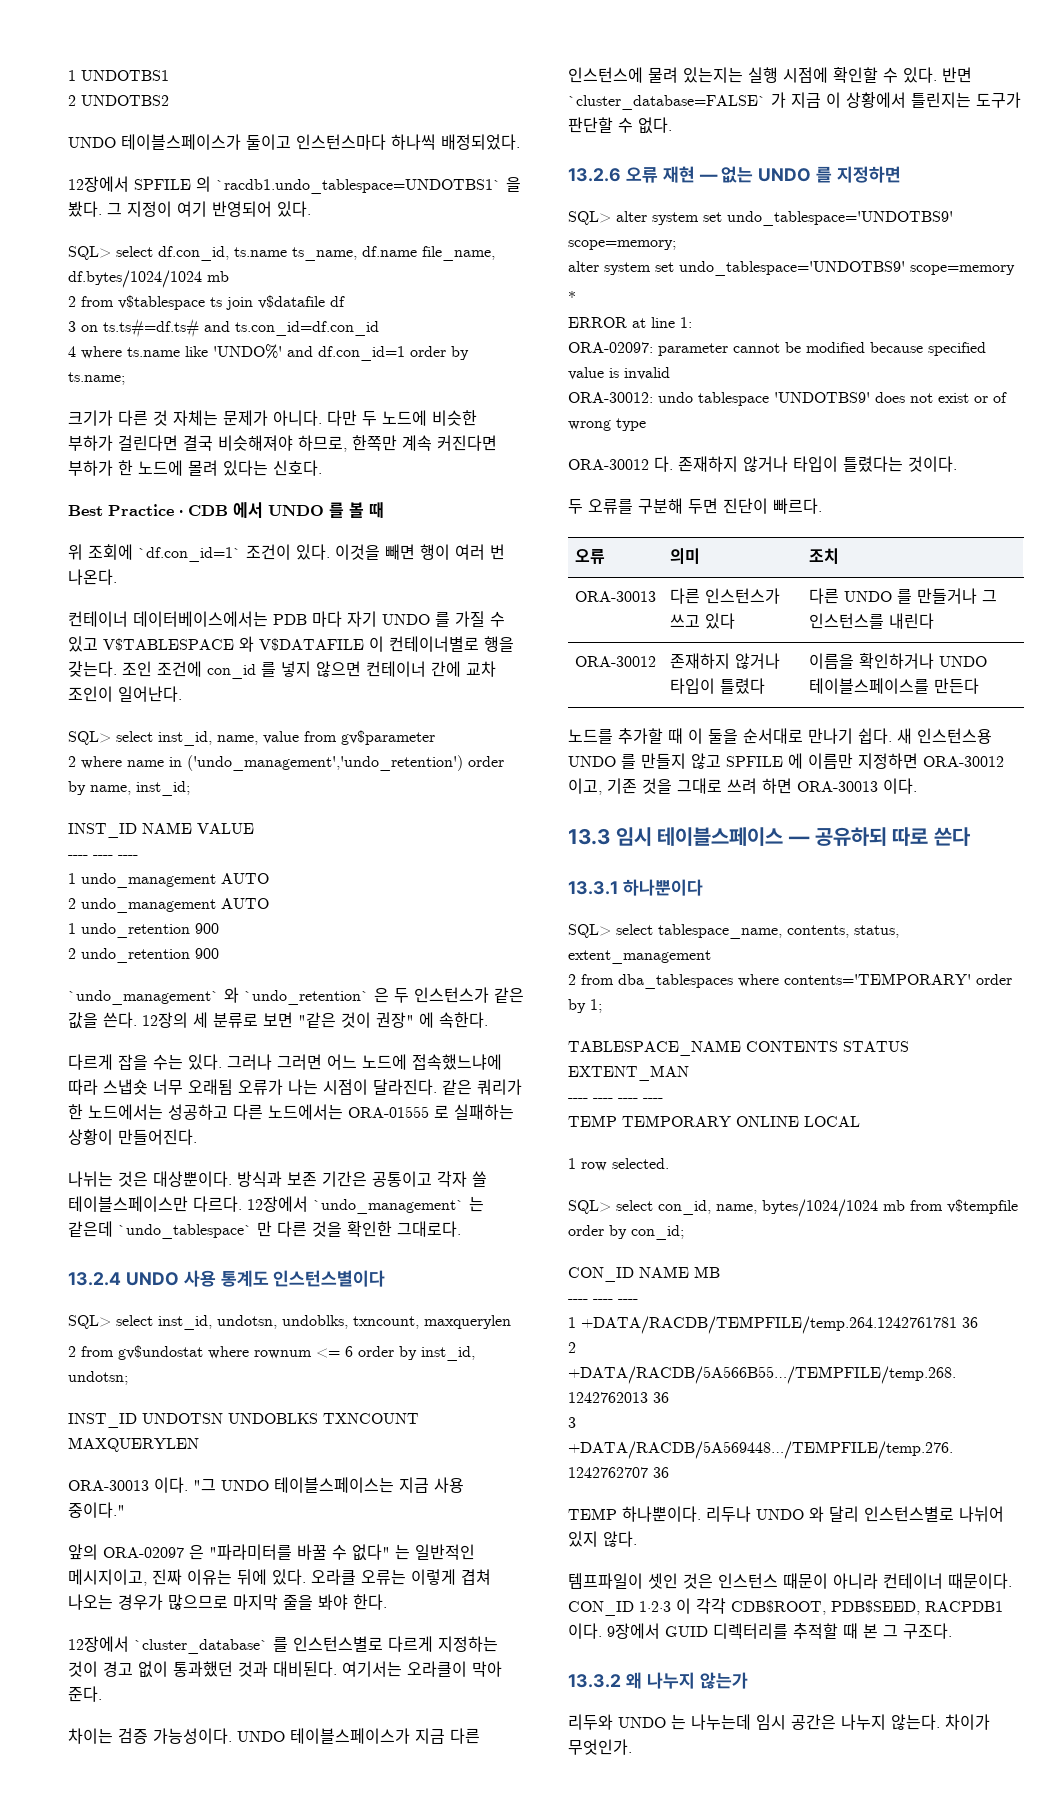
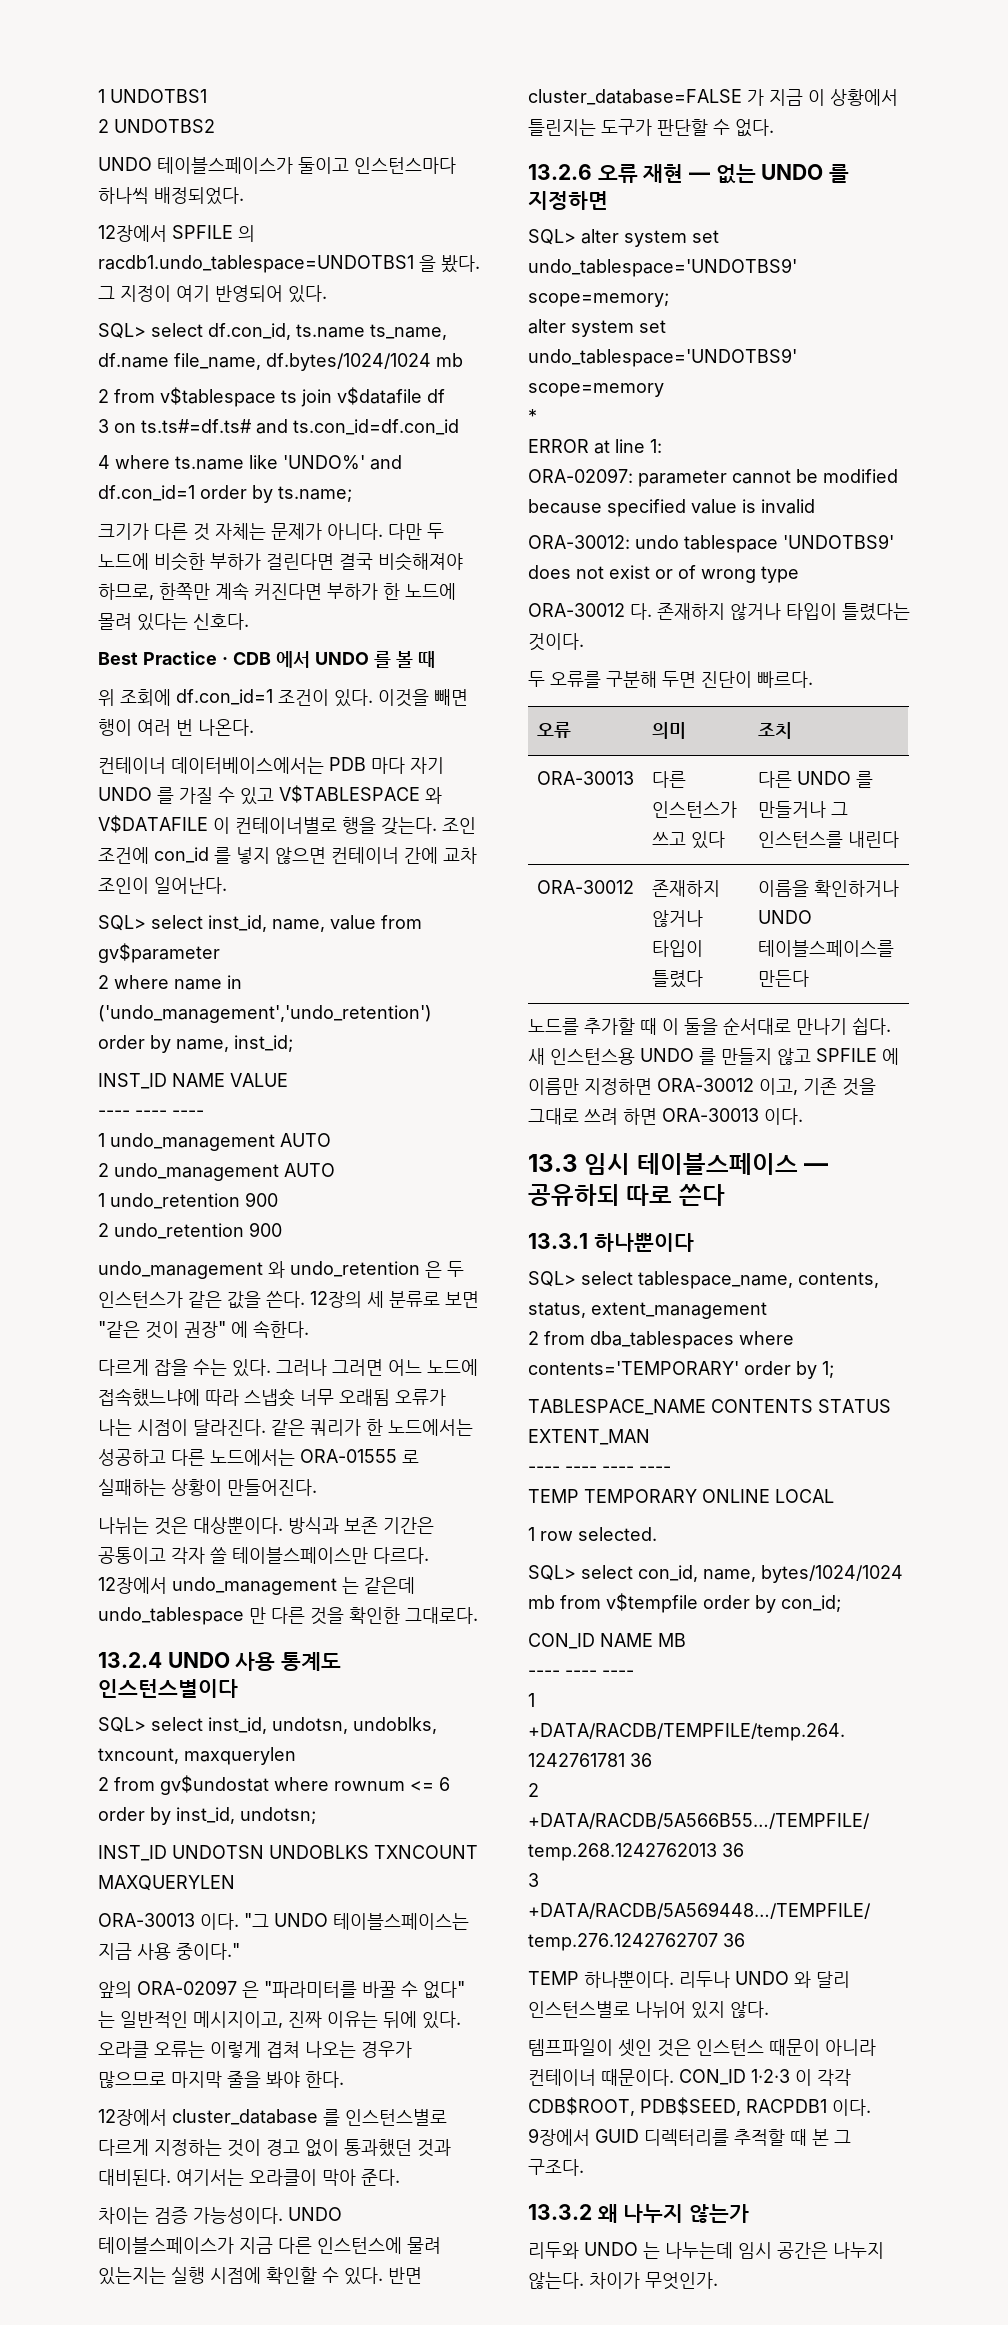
- 12장에서 SPFILE 의 `racdb1.undo_tablespace=UNDOTBS1` 을 봤다.
+ 12장에서 SPFILE 의 racdb1.undo_tablespace=UNDOTBS1 을 봤다.
- 위 조회에 `df.con_id=1` 조건이 있다.
+ 위 조회에 df.con_id=1 조건이 있다.
- `undo_management` 와 `undo_retention` 은 두 인스턴스가 같은 값을 쓴다.
+ undo_management 와 undo_retention 은 두 인스턴스가 같은 값을 쓴다.
- 12장에서 `undo_management` 는 같은데 `undo_tablespace` 만 다른 것을 확인한 그대로다.
+ 12장에서 undo_management 는 같은데 undo_tablespace 만 다른 것을 확인한 그대로다.
- 12장에서 `cluster_database` 를 인스턴스별로 다르게 지정하는 것이 경고 없이 통과했던 것과 대비된다.
+ 12장에서 cluster_database 를 인스턴스별로 다르게 지정하는 것이 경고 없이 통과했던 것과 대비된다.
- 반면 `cluster_database=FALSE` 가 지금 이 상황에서 틀린지는 도구가 판단할 수 없다.
+ 반면 cluster_database=FALSE 가 지금 이 상황에서 틀린지는 도구가 판단할 수 없다.

